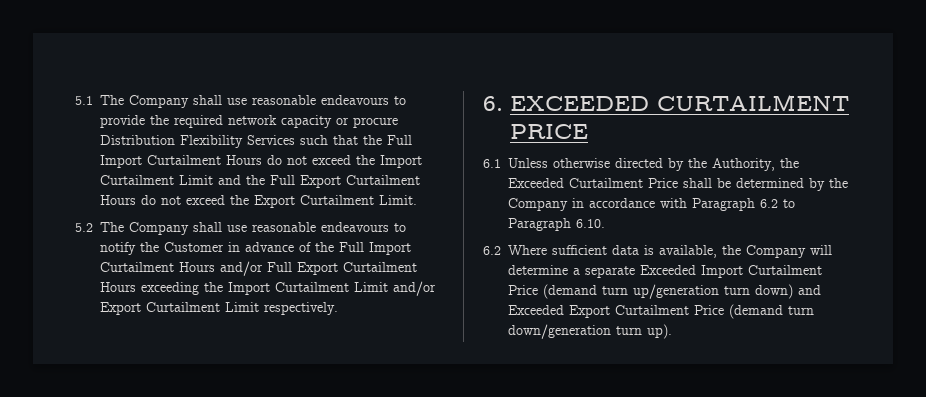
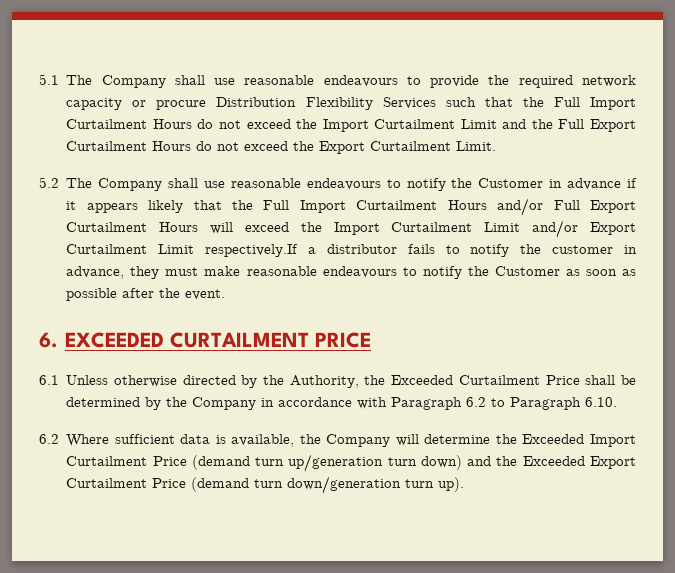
- 5.2 The Company shall use reasonable endeavours to notify the Customer in advance of the Full Import Curtailment Hours and/or Full Export Curtailment Hours exceeding the Import Curtailment Limit and/or Export Curtailment Limit respectively.
+ 5.2 The Company shall use reasonable endeavours to notify the Customer in advance if it appears likely that the Full Import Curtailment Hours and/or Full Export Curtailment Hours will exceed the Import Curtailment Limit and/or Export Curtailment Limit respectively.If a distributor fails to notify the customer in advance, they must make reasonable endeavours to notify the Customer as soon as possible after the event.
- 6.2 Where sufficient data is available, the Company will determine a separate Exceeded Import Curtailment Price (demand turn up/generation turn down) and Exceeded Export Curtailment Price (demand turn down/generation turn up).
+ 6.2 Where sufficient data is available, the Company will determine the Exceeded Import Curtailment Price (demand turn up/generation turn down) and the Exceeded Export Curtailment Price (demand turn down/generation turn up).

